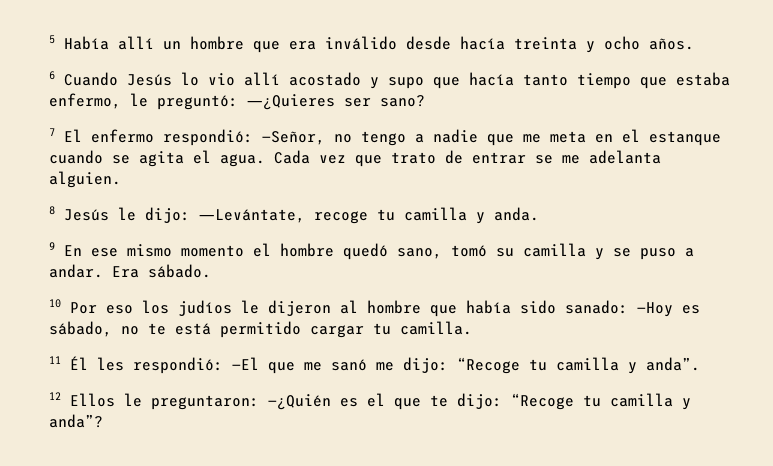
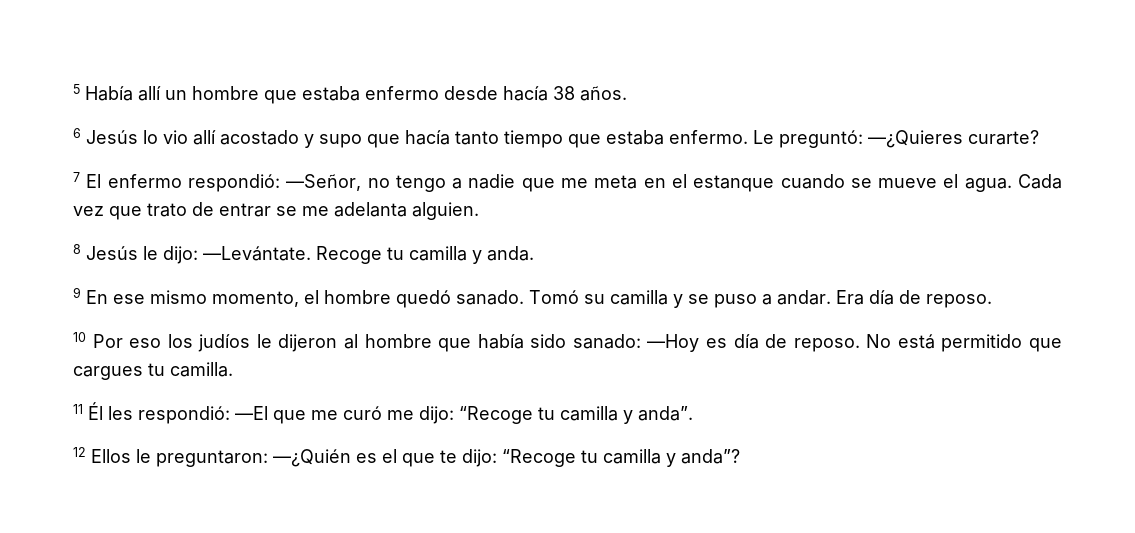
- 5 Había allí un hombre que era inválido desde hacía treinta y ocho años.
+ 5 Había allí un hombre que estaba enfermo desde hacía 38 años.
- 6 Cuando Jesús lo vio allí acostado y supo que hacía tanto tiempo que estaba enfermo, le preguntó: ―¿Quieres ser sano?
+ 6 Jesús lo vio allí acostado y supo que hacía tanto tiempo que estaba enfermo. Le preguntó: —¿Quieres curarte?
- 7 El enfermo respondió: —Señor, no tengo a nadie que me meta en el estanque cuando se agita el agua.
+ 7 El enfermo respondió: —Señor, no tengo a nadie que me meta en el estanque cuando se mueve el agua.
- 8 Jesús le dijo: ―Levántate, recoge tu camilla y anda.
+ 8 Jesús le dijo: —Levántate. Recoge tu camilla y anda.
- 9 En ese mismo momento el hombre quedó sano, tomó su camilla y se puso a andar.
+ 9 En ese mismo momento, el hombre quedó sanado. Tomó su camilla y se puso a andar.
- Era sábado.
+ Era día de reposo.
- 10 Por eso los judíos le dijeron al hombre que había sido sanado: —Hoy es sábado, no te está permitido cargar tu camilla.
+ 10 Por eso los judíos le dijeron al hombre que había sido sanado: —Hoy es día de reposo. No está permitido que cargues tu camilla.
- 11 Él les respondió: —El que me sanó me dijo: “Recoge tu camilla y anda”.
+ 11 Él les respondió: —El que me curó me dijo: “Recoge tu camilla y anda”.

